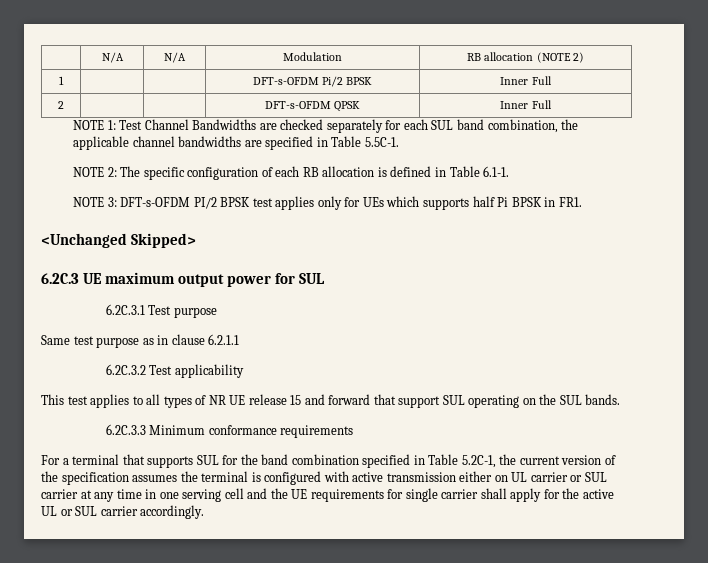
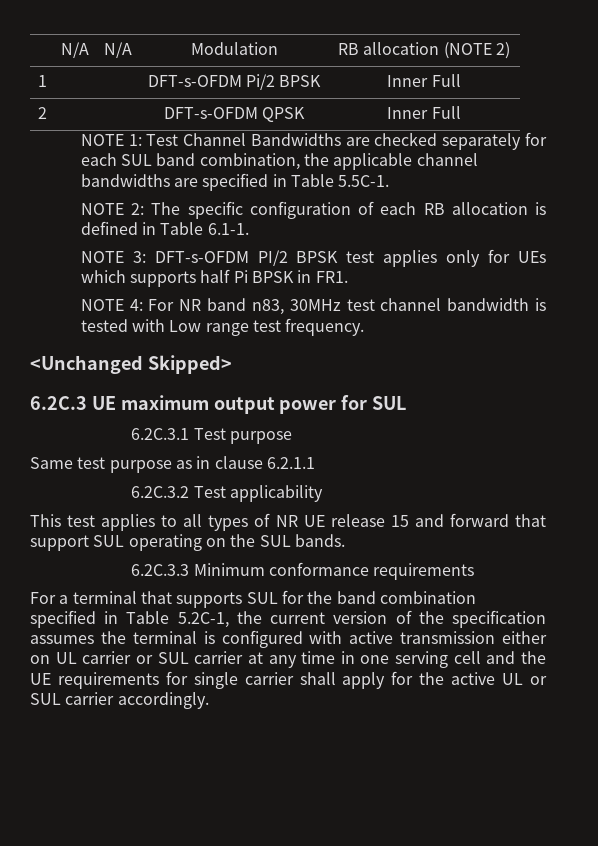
+ NOTE 4: For NR band n83, 30MHz test channel bandwidth is tested with Low range test frequency.

